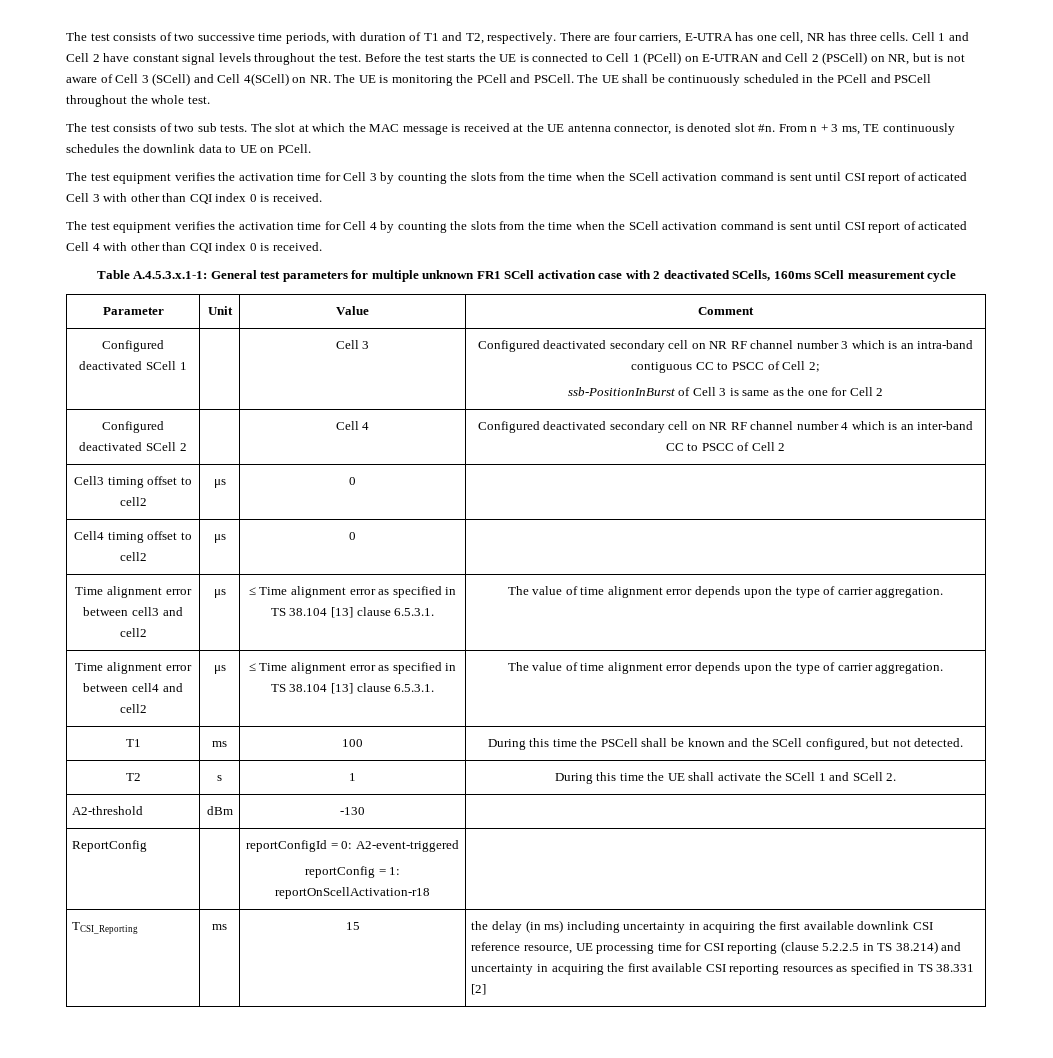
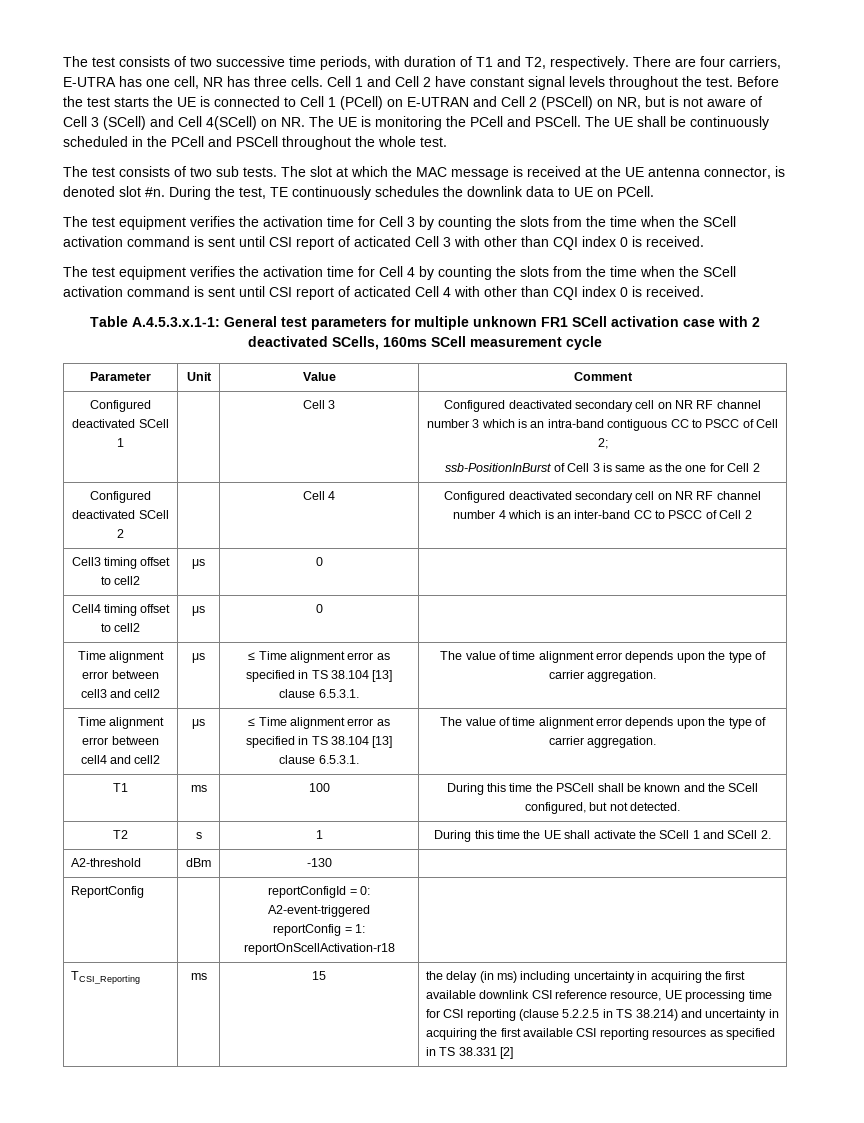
- From n + 3 ms, TE continuously schedules the downlink data to UE on PCell.
+ During the test, TE continuously schedules the downlink data to UE on PCell.

